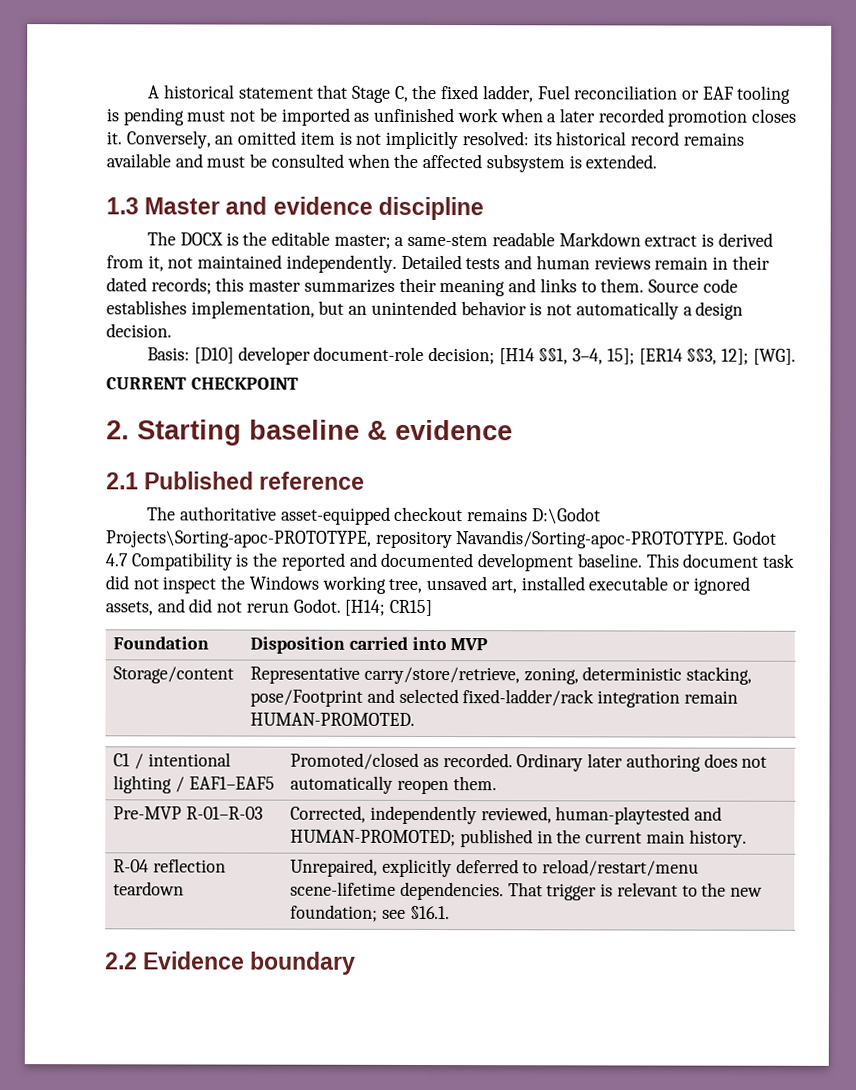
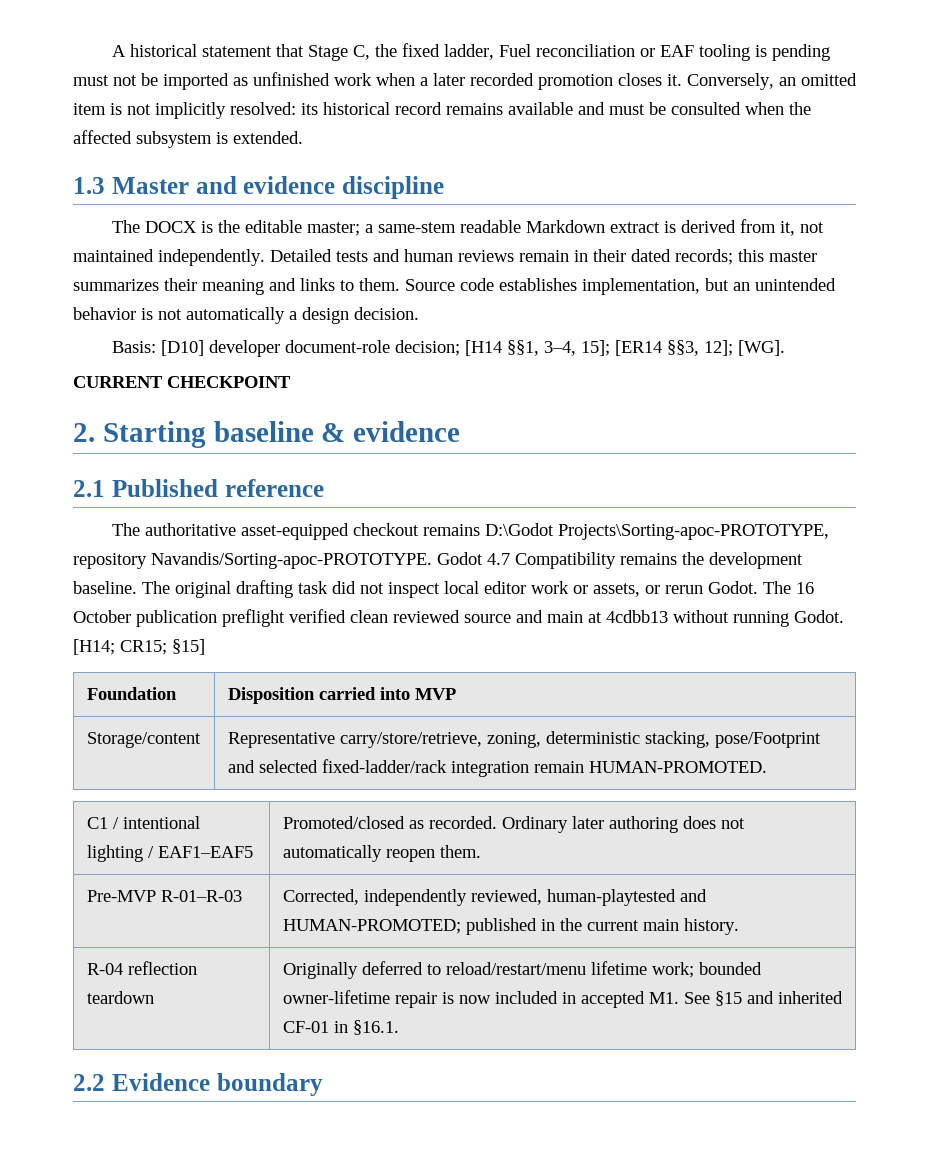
- Godot 4.7 Compatibility is the reported and documented development baseline. This document task did not inspect the Windows working tree, unsaved art, installed executable or ignored assets, and did not rerun Godot. [H14; CR15]
+ Godot 4.7 Compatibility remains the development baseline. The original drafting task did not inspect local editor work or assets, or rerun Godot. The 16 October publication preflight verified clean reviewed source and main at 4cdbb13 without running Godot. [H14; CR15; §15]
- R-04 reflection teardown | Unrepaired, explicitly deferred to reload/restart/menu scene-lifetime dependencies. That trigger is relevant to the new foundation; see §16.1.
+ R-04 reflection teardown | Originally deferred to reload/restart/menu lifetime work; bounded owner-lifetime repair is now included in accepted M1. See §15 and inherited CF-01 in §16.1.

